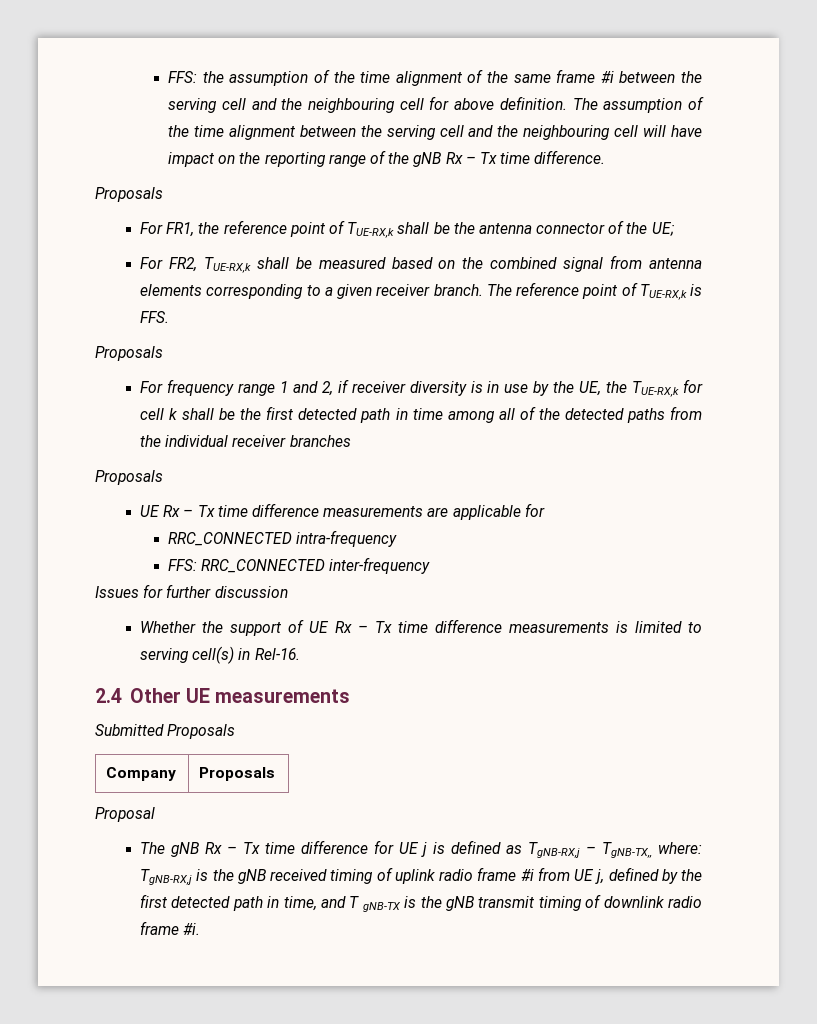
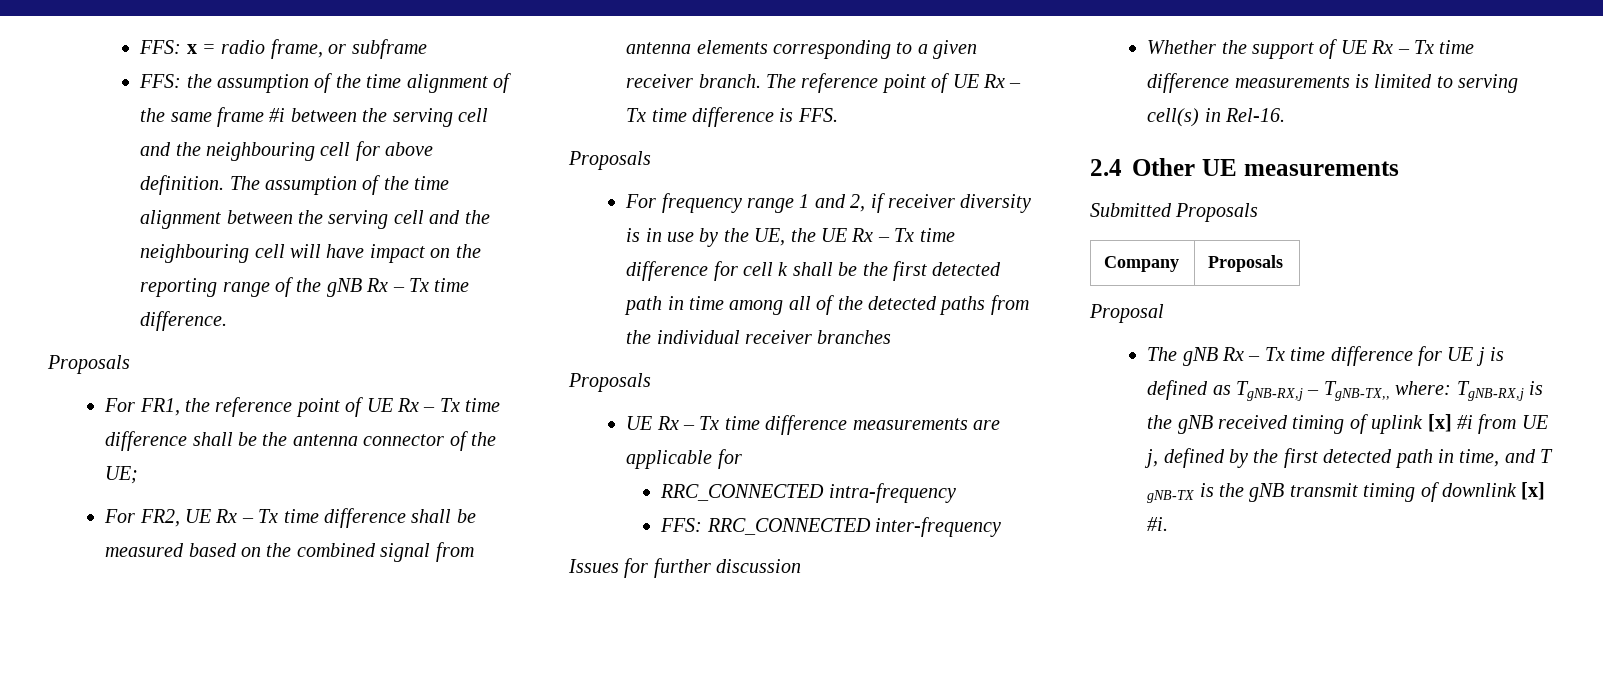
+ FFS: x = radio frame, or subframe
- For FR1, the reference point of TUE-RX,k shall be the antenna connector of the UE;
+ For FR1, the reference point of UE Rx – Tx time difference shall be the antenna connector of the UE;
- For FR2, TUE-RX,k shall be measured based on the combined signal from antenna elements corresponding to a given receiver branch.
+ For FR2, UE Rx – Tx time difference shall be measured based on the combined signal from antenna elements corresponding to a given receiver branch.
- The reference point of TUE-RX,k is FFS.
+ The reference point of UE Rx – Tx time difference is FFS.
- For frequency range 1 and 2, if receiver diversity is in use by the UE, the TUE-RX,k for cell k shall be the first detected path in time among all of the detected paths from the individual receiver branches
+ For frequency range 1 and 2, if receiver diversity is in use by the UE, the UE Rx – Tx time difference for cell k shall be the first detected path in time among all of the detected paths from the individual receiver branches
- The gNB Rx – Tx time difference for UE j is defined as TgNB-RX,j – TgNB-TX,, where: TgNB-RX,j is the gNB received timing of uplink radio frame #i from UE j, defined by the first detected path in time, and T gNB-TX is the gNB transmit timing of downlink radio frame #i.
+ The gNB Rx – Tx time difference for UE j is defined as TgNB-RX,j – TgNB-TX,, where: TgNB-RX,j is the gNB received timing of uplink [x] #i from UE j, defined by the first detected path in time, and T gNB-TX is the gNB transmit timing of downlink [x] #i.

